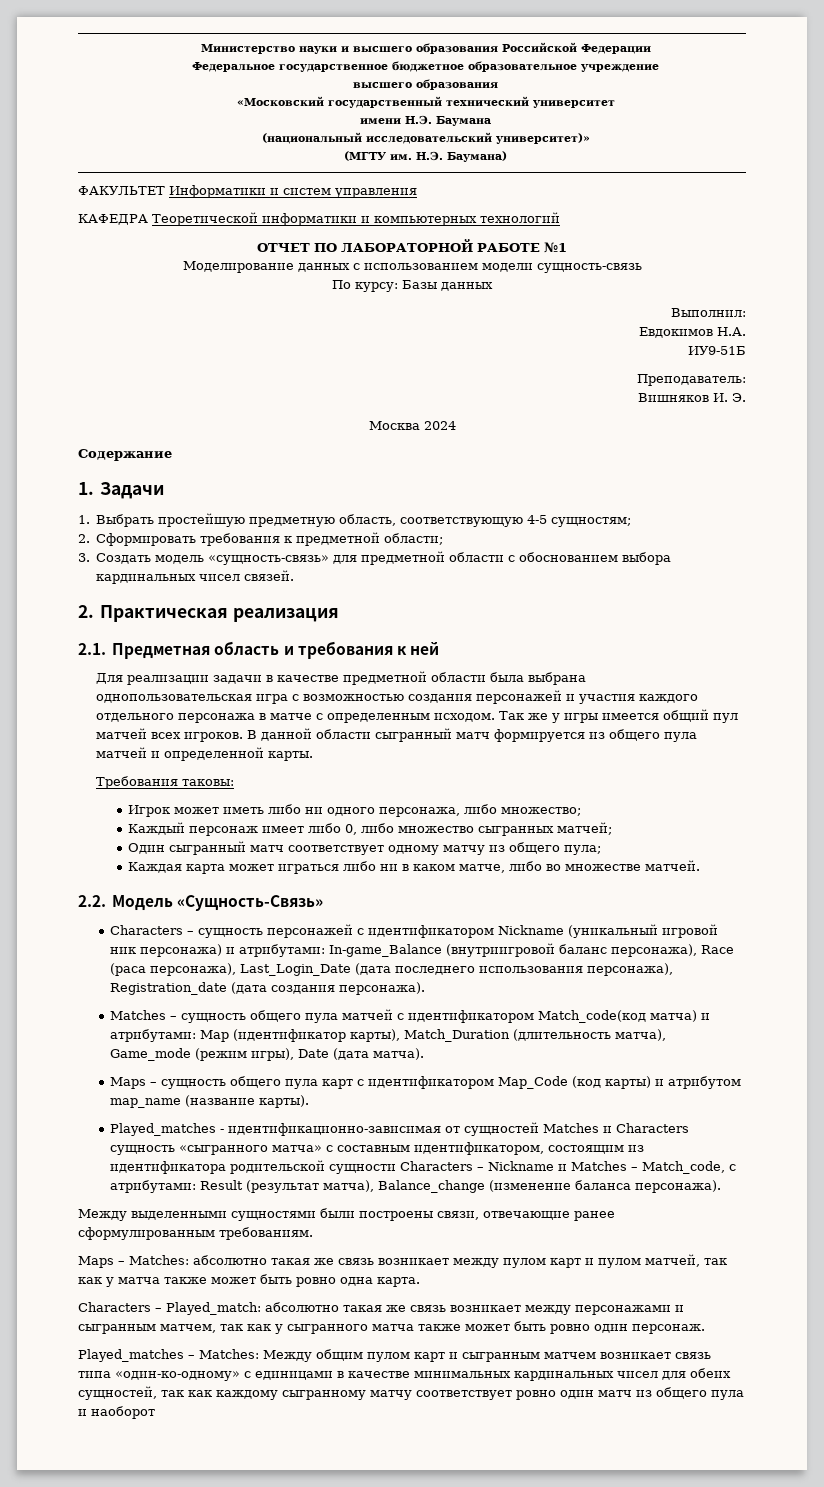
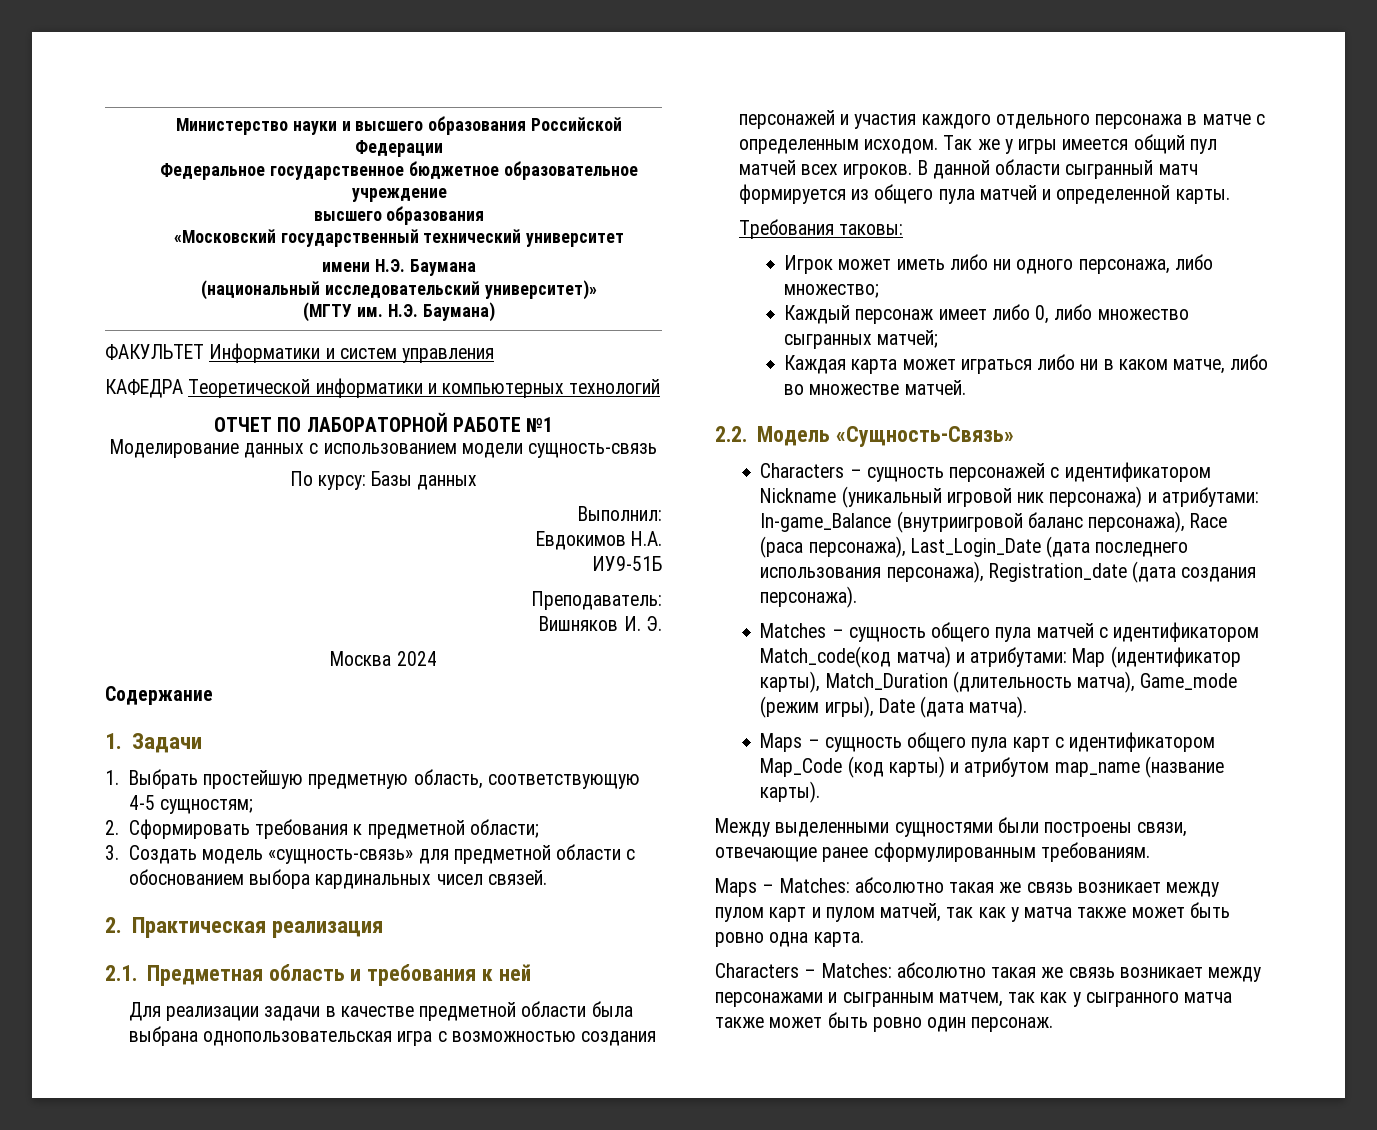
- Один сыгранный матч соответствует одному матчу из общего пула;
- Played_matches - идентификационно-зависимая от сущностей Matches и Characters сущность «сыгранного матча» с составным идентификатором, состоящим из идентификатора родительской сущности Characters – Nickname и Matches – Match_code, с атрибутами: Result (результат матча), Balance_change (изменение баланса персонажа).
- Characters – Played_match: абсолютно такая же связь возникает между персонажами и сыгранным матчем, так как у сыгранного матча также может быть ровно один персонаж.
+ Characters – Matches: абсолютно такая же связь возникает между персонажами и сыгранным матчем, так как у сыгранного матча также может быть ровно один персонаж.
- Played_matches – Matches: Между общим пулом карт и сыгранным матчем возникает связь типа «один-ко-одному» с единицами в качестве минимальных кардинальных чисел для обеих сущностей, так как каждому сыгранному матчу соответствует ровно один матч из общего пула и наоборот

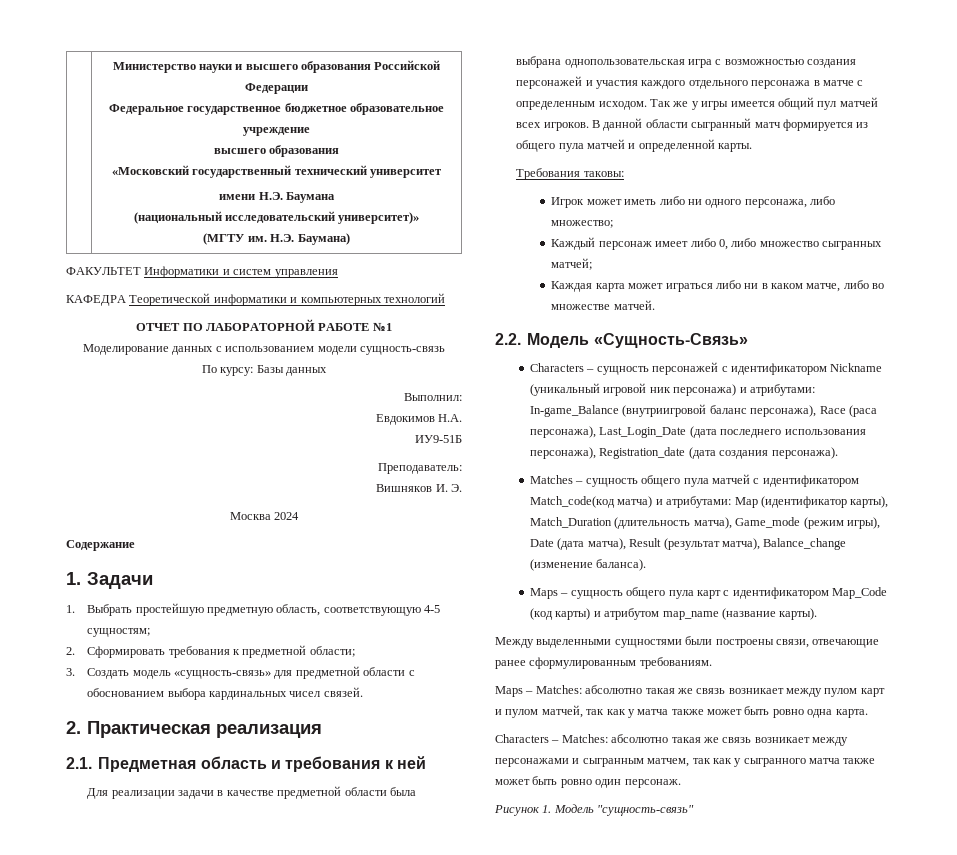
- Matches – сущность общего пула матчей с идентификатором Match_code(код матча) и атрибутами: Map (идентификатор карты), Match_Duration (длительность матча), Game_mode (режим игры), Date (дата матча).
+ Matches – сущность общего пула матчей с идентификатором Match_code(код матча) и атрибутами: Map (идентификатор карты), Match_Duration (длительность матча), Game_mode (режим игры), Date (дата матча), Result (результат матча), Balance_change (изменение баланса).
+ Рисунок 1. Модель "сущность-связь"

